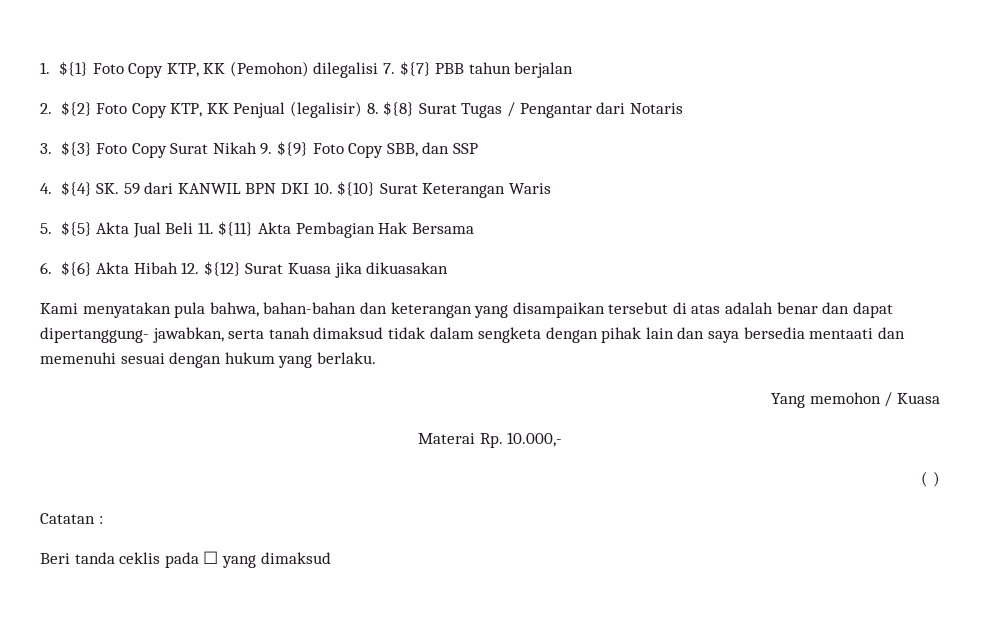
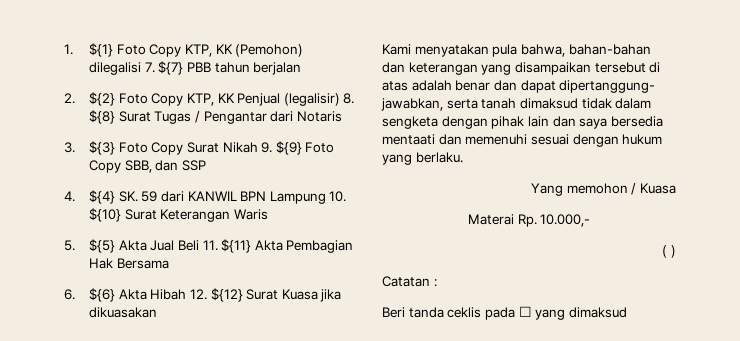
- 4. ${4} SK. 59 dari KANWIL BPN DKI 10. ${10} Surat Keterangan Waris
+ 4. ${4} SK. 59 dari KANWIL BPN Lampung 10. ${10} Surat Keterangan Waris

